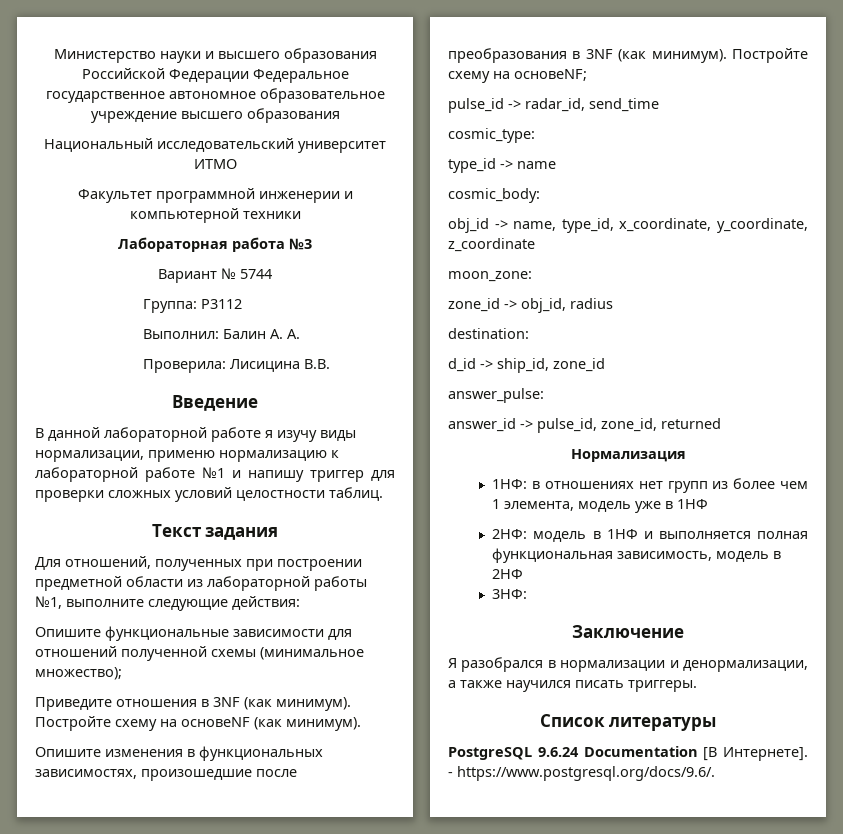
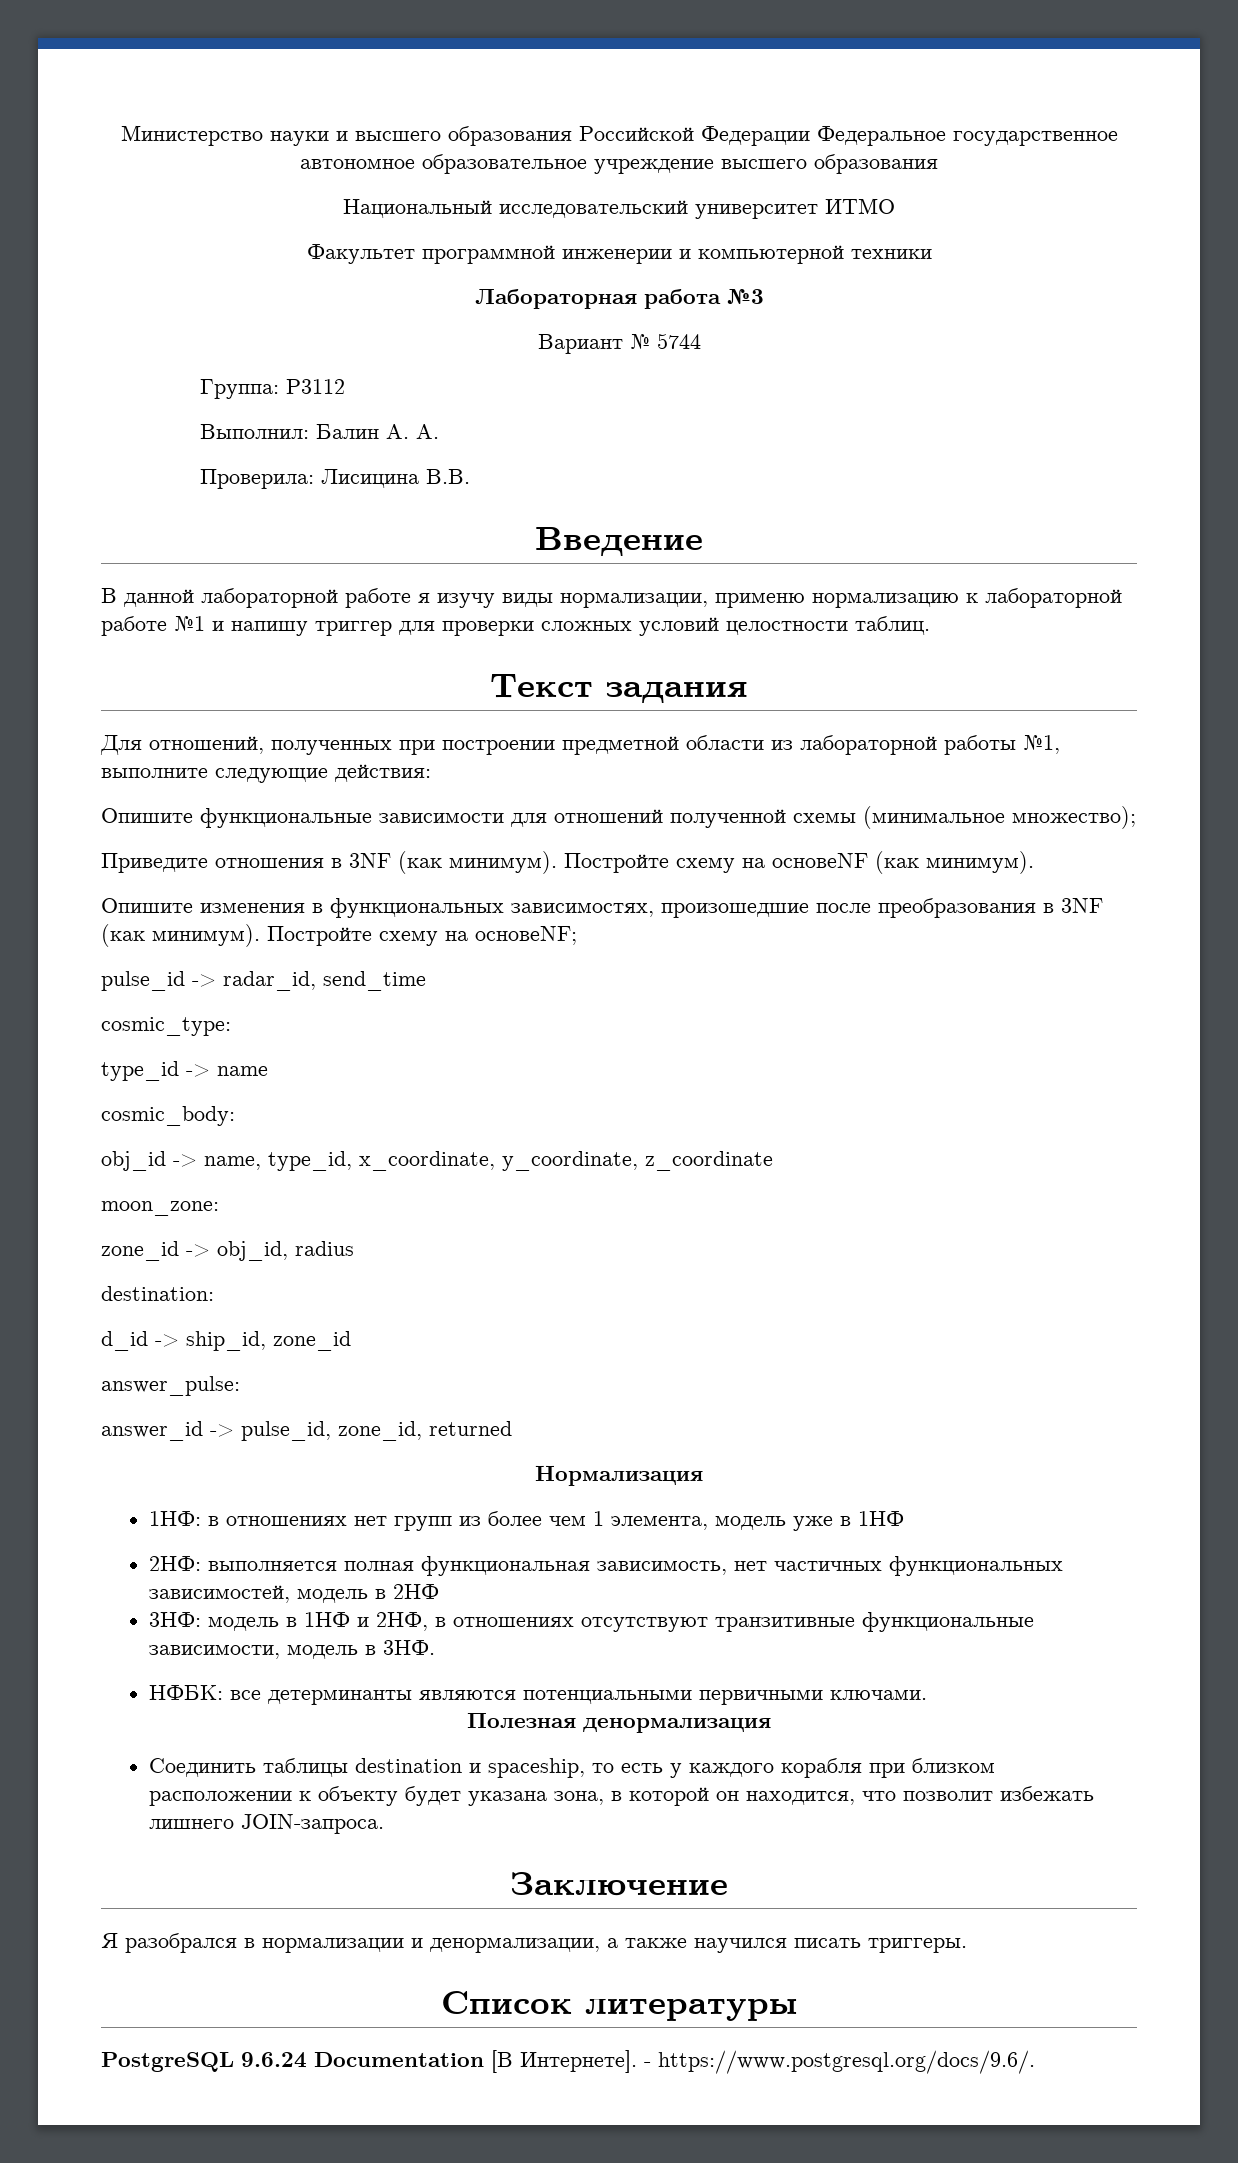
- 2НФ: модель в 1НФ и выполняется полная функциональная зависимость, модель в 2НФ
- 3НФ:
+ 2НФ: выполняется полная функциональная зависимость, нет частичных функциональных зависимостей, модель в 2НФ
+ 3НФ: модель в 1НФ и 2НФ, в отношениях отсутствуют транзитивные функциональные зависимости, модель в 3НФ.
+ НФБК: все детерминанты являются потенциальными первичными ключами.
+ Полезная денормализация
+ Соединить таблицы destination и spaceship, то есть у каждого корабля при близком расположении к объекту будет указана зона, в которой он находится, что позволит избежать лишнего JOIN-запроса.

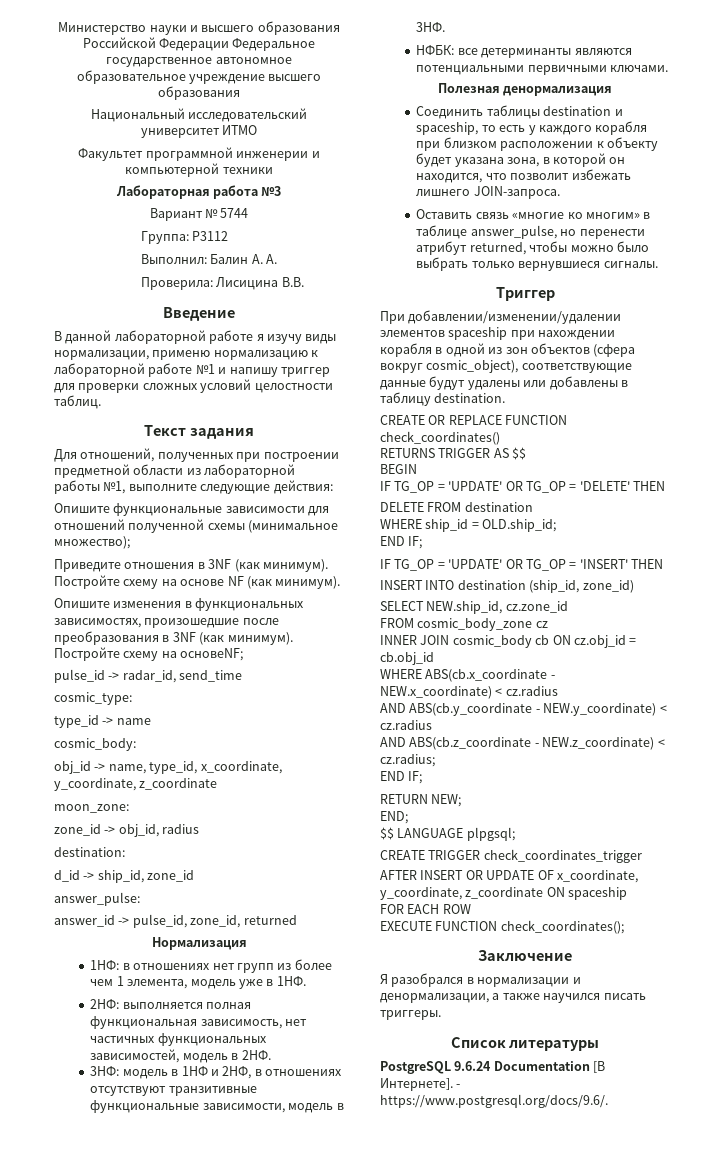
- Постройте схему на основеNF (как минимум).
+ Постройте схему на основе NF (как минимум).
- 1НФ: в отношениях нет групп из более чем 1 элемента, модель уже в 1НФ
+ 1НФ: в отношениях нет групп из более чем 1 элемента, модель уже в 1НФ.
- 2НФ: выполняется полная функциональная зависимость, нет частичных функциональных зависимостей, модель в 2НФ
+ 2НФ: выполняется полная функциональная зависимость, нет частичных функциональных зависимостей, модель в 2НФ.
+ Оставить связь «многие ко многим» в таблице answer_pulse, но перенести атрибут returned, чтобы можно было выбрать только вернувшиеся сигналы.
+ Триггер
+ При добавлении/изменении/удалении элементов spaceship при нахождении корабля в одной из зон объектов (сфера вокруг cosmic_object), соответствующие данные будут удалены или добавлены в таблицу destination.
+ CREATE OR REPLACE FUNCTION check_coordinates()
+ RETURNS TRIGGER AS $$
+ BEGIN
+ IF TG_OP = 'UPDATE' OR TG_OP = 'DELETE' THEN
+ DELETE FROM destination
+ WHERE ship_id = OLD.ship_id;
+ END IF;
+ IF TG_OP = 'UPDATE' OR TG_OP = 'INSERT' THEN
+ INSERT INTO destination (ship_id, zone_id)
+ SELECT NEW.ship_id, cz.zone_id
+ FROM cosmic_body_zone cz
+ INNER JOIN cosmic_body cb ON cz.obj_id = cb.obj_id
+ WHERE ABS(cb.x_coordinate - NEW.x_coordinate) < cz.radius
+ AND ABS(cb.y_coordinate - NEW.y_coordinate) < cz.radius
+ AND ABS(cb.z_coordinate - NEW.z_coordinate) < cz.radius;
+ END IF;
+ RETURN NEW;
+ END;
+ $$ LANGUAGE plpgsql;
+ CREATE TRIGGER check_coordinates_trigger
+ AFTER INSERT OR UPDATE OF x_coordinate, y_coordinate, z_coordinate ON spaceship
+ FOR EACH ROW
+ EXECUTE FUNCTION check_coordinates();

